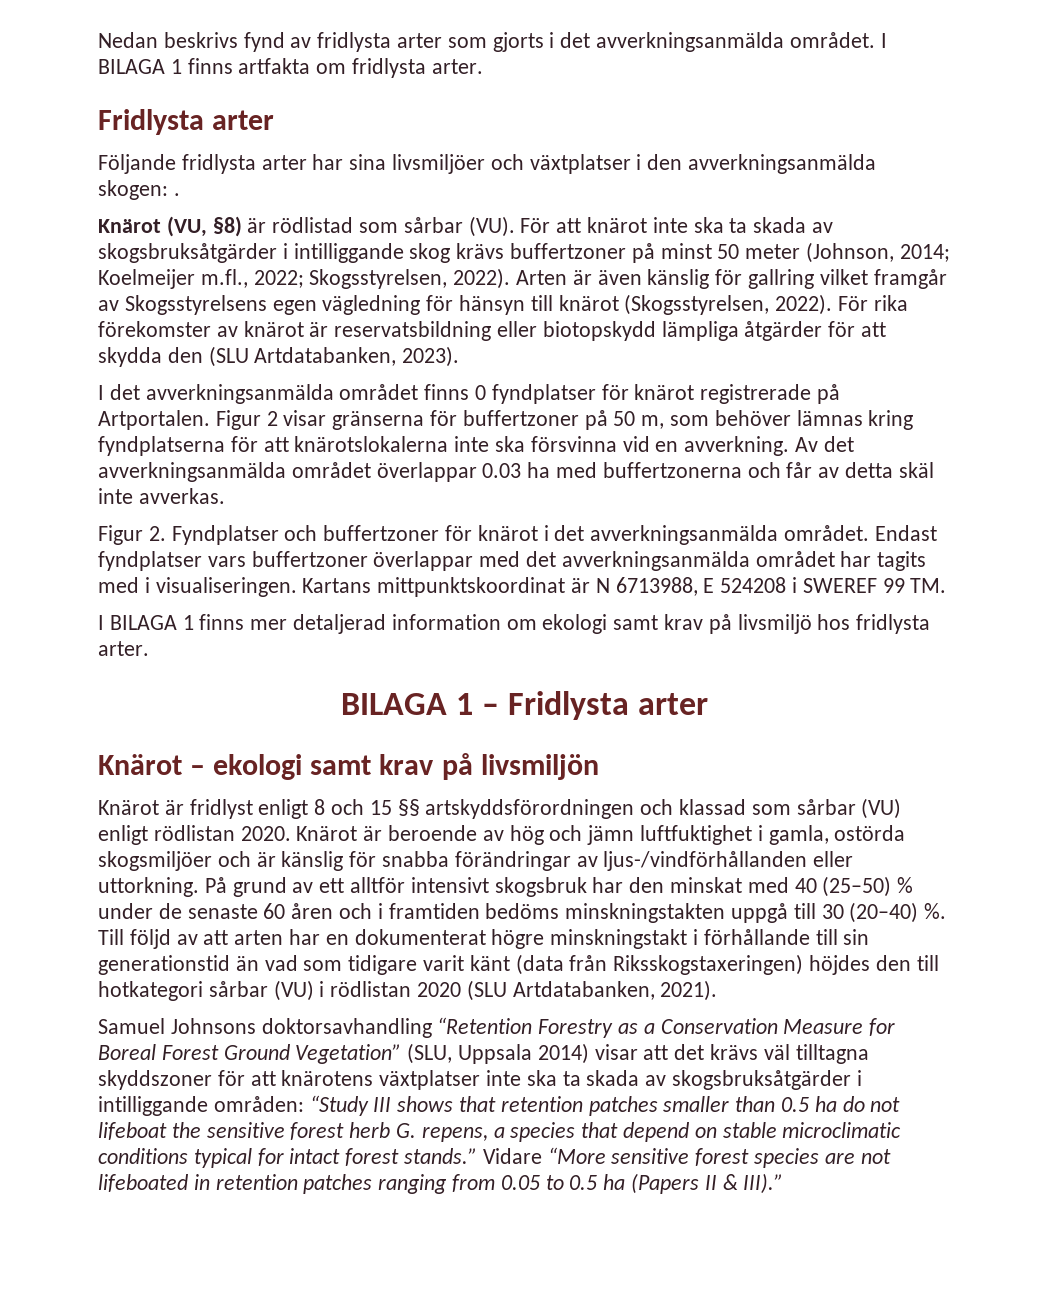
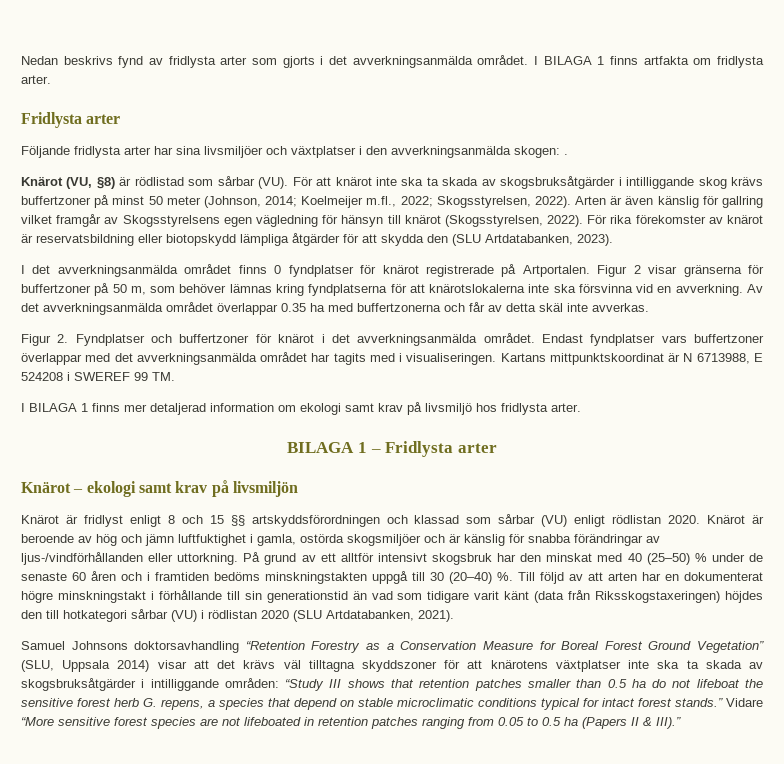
- Av det avverkningsanmälda området överlappar 0.03 ha med buffertzonerna och får av detta skäl inte avverkas.
+ Av det avverkningsanmälda området överlappar 0.35 ha med buffertzonerna och får av detta skäl inte avverkas.

